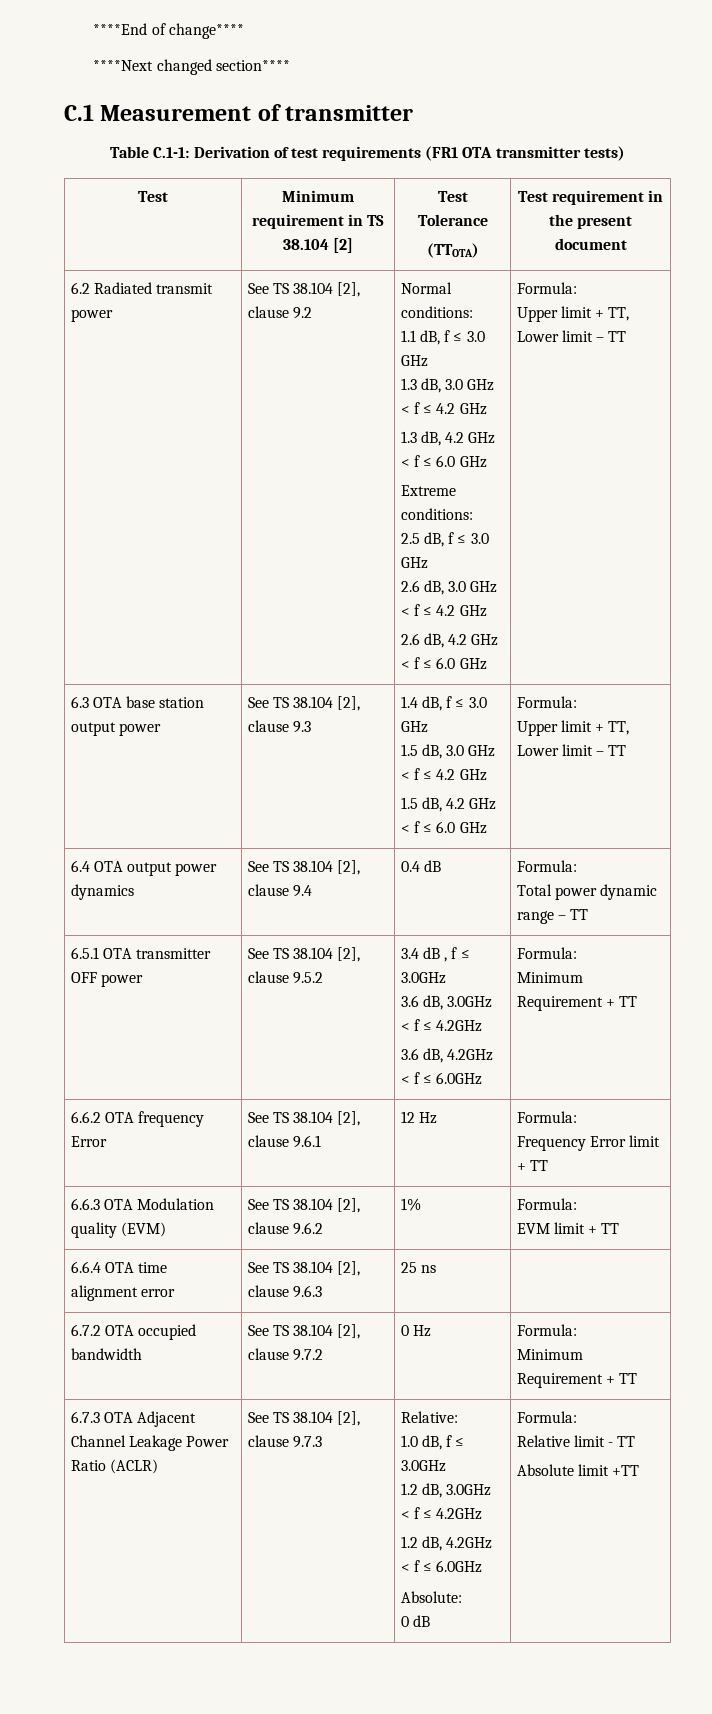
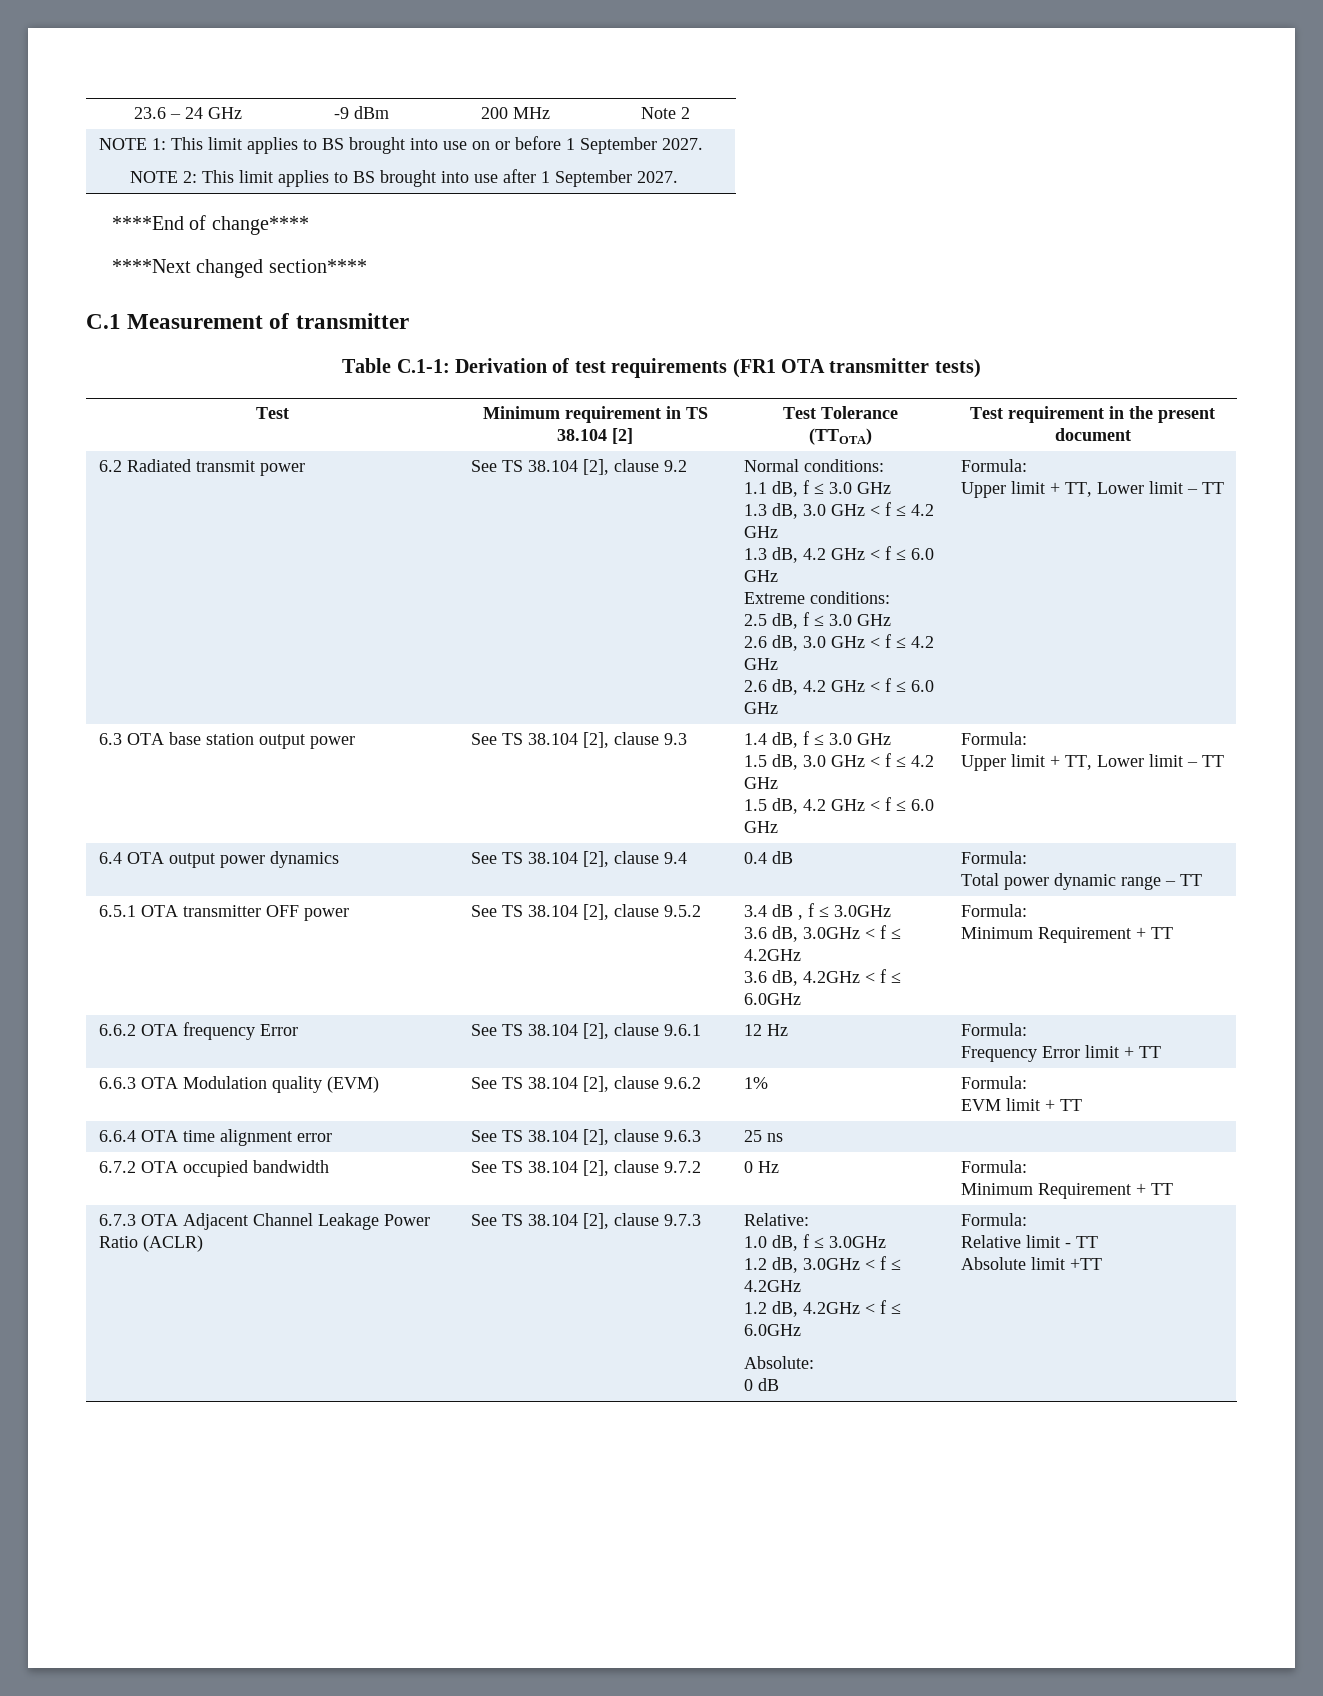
+ 23.6 – 24 GHz | -9 dBm | 200 MHz | Note 2
+ NOTE 1: This limit applies to BS brought into use on or before 1 September 2027.
+ NOTE 2: This limit applies to BS brought into use after 1 September 2027.

